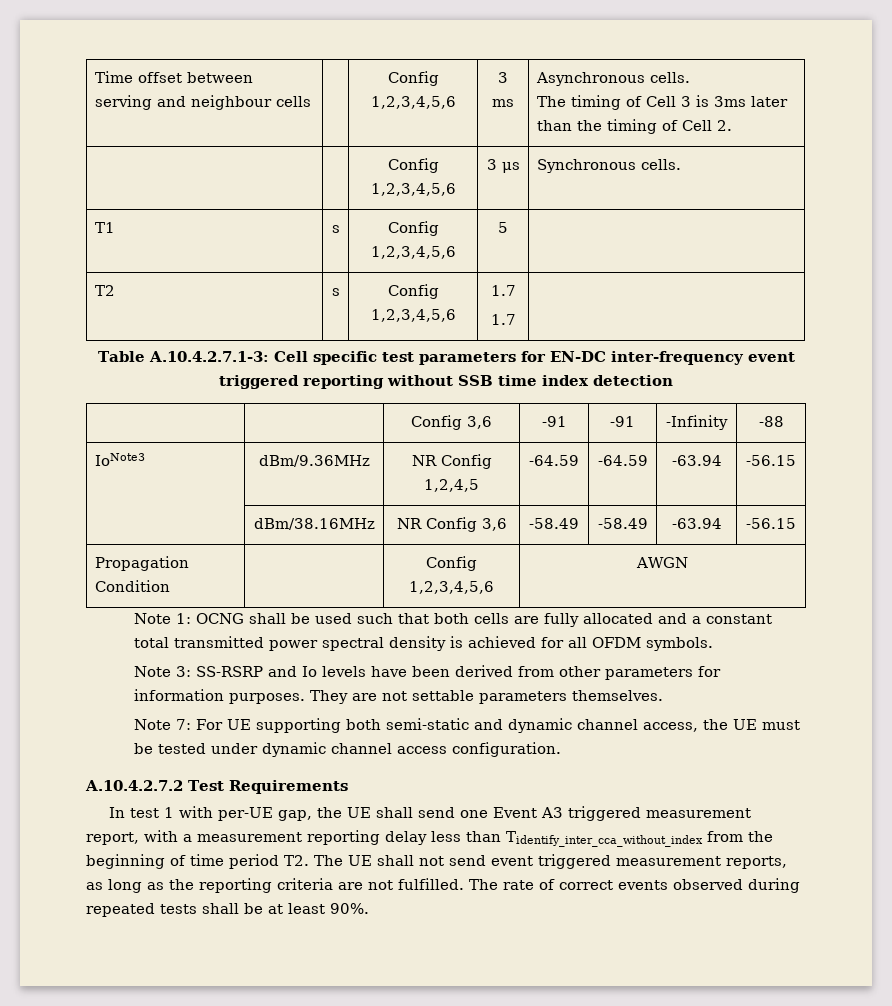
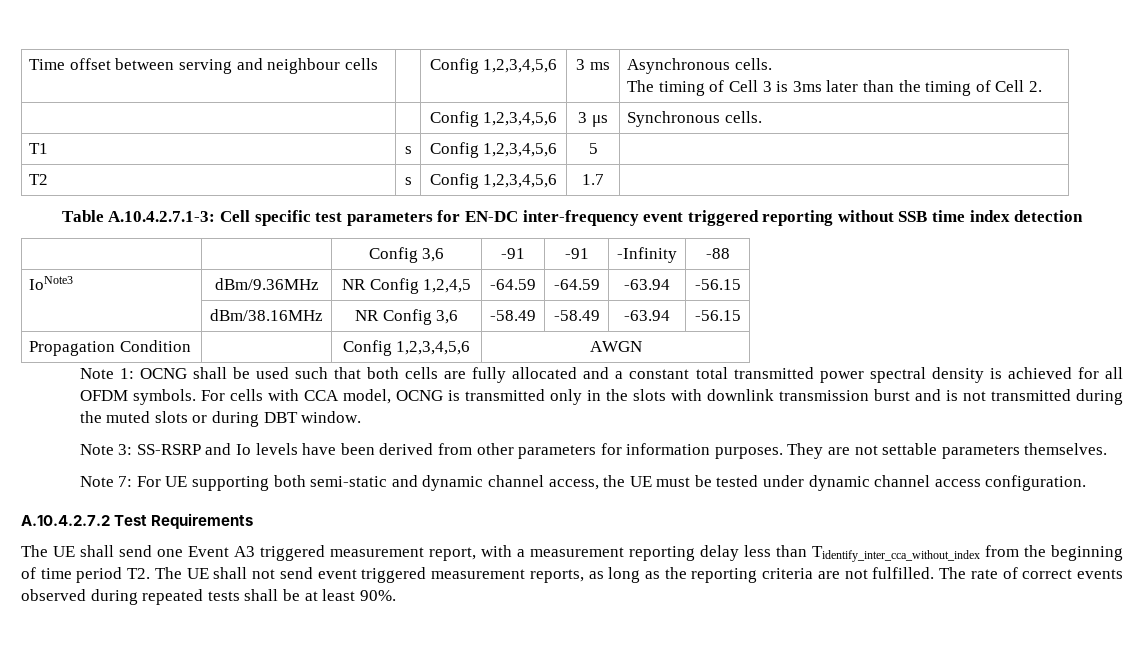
- T2 | s | Config 1,2,3,4,5,6 | 1.7
- 1.7 |
+ T2 | s | Config 1,2,3,4,5,6 | 1.7 |
+ For cells with CCA model, OCNG is transmitted only in the slots with downlink transmission burst and is not transmitted during the muted slots or during DBT window.
- In test 1 with per-UE gap, the UE shall send one Event A3 triggered measurement report, with a measurement reporting delay less than Tidentify_inter_cca_without_index from the beginning of time period T2. The UE shall not send event triggered measurement reports, as long as the reporting criteria are not fulfilled.
+ The UE shall send one Event A3 triggered measurement report, with a measurement reporting delay less than Tidentify_inter_cca_without_index from the beginning of time period T2. The UE shall not send event triggered measurement reports, as long as the reporting criteria are not fulfilled.

